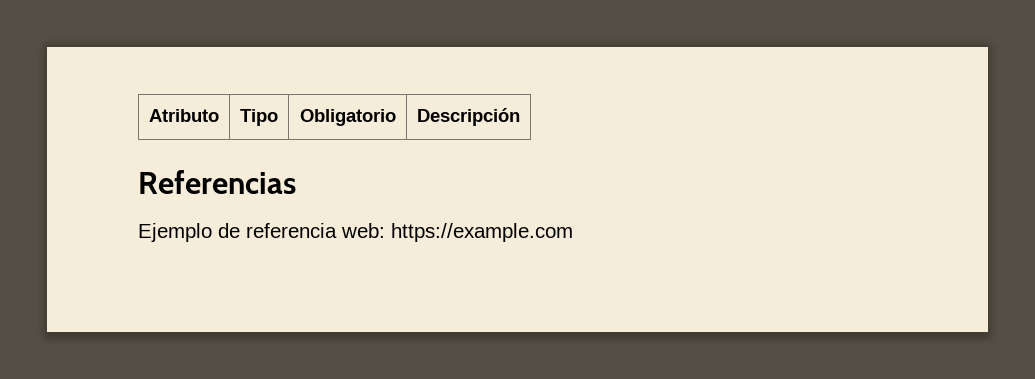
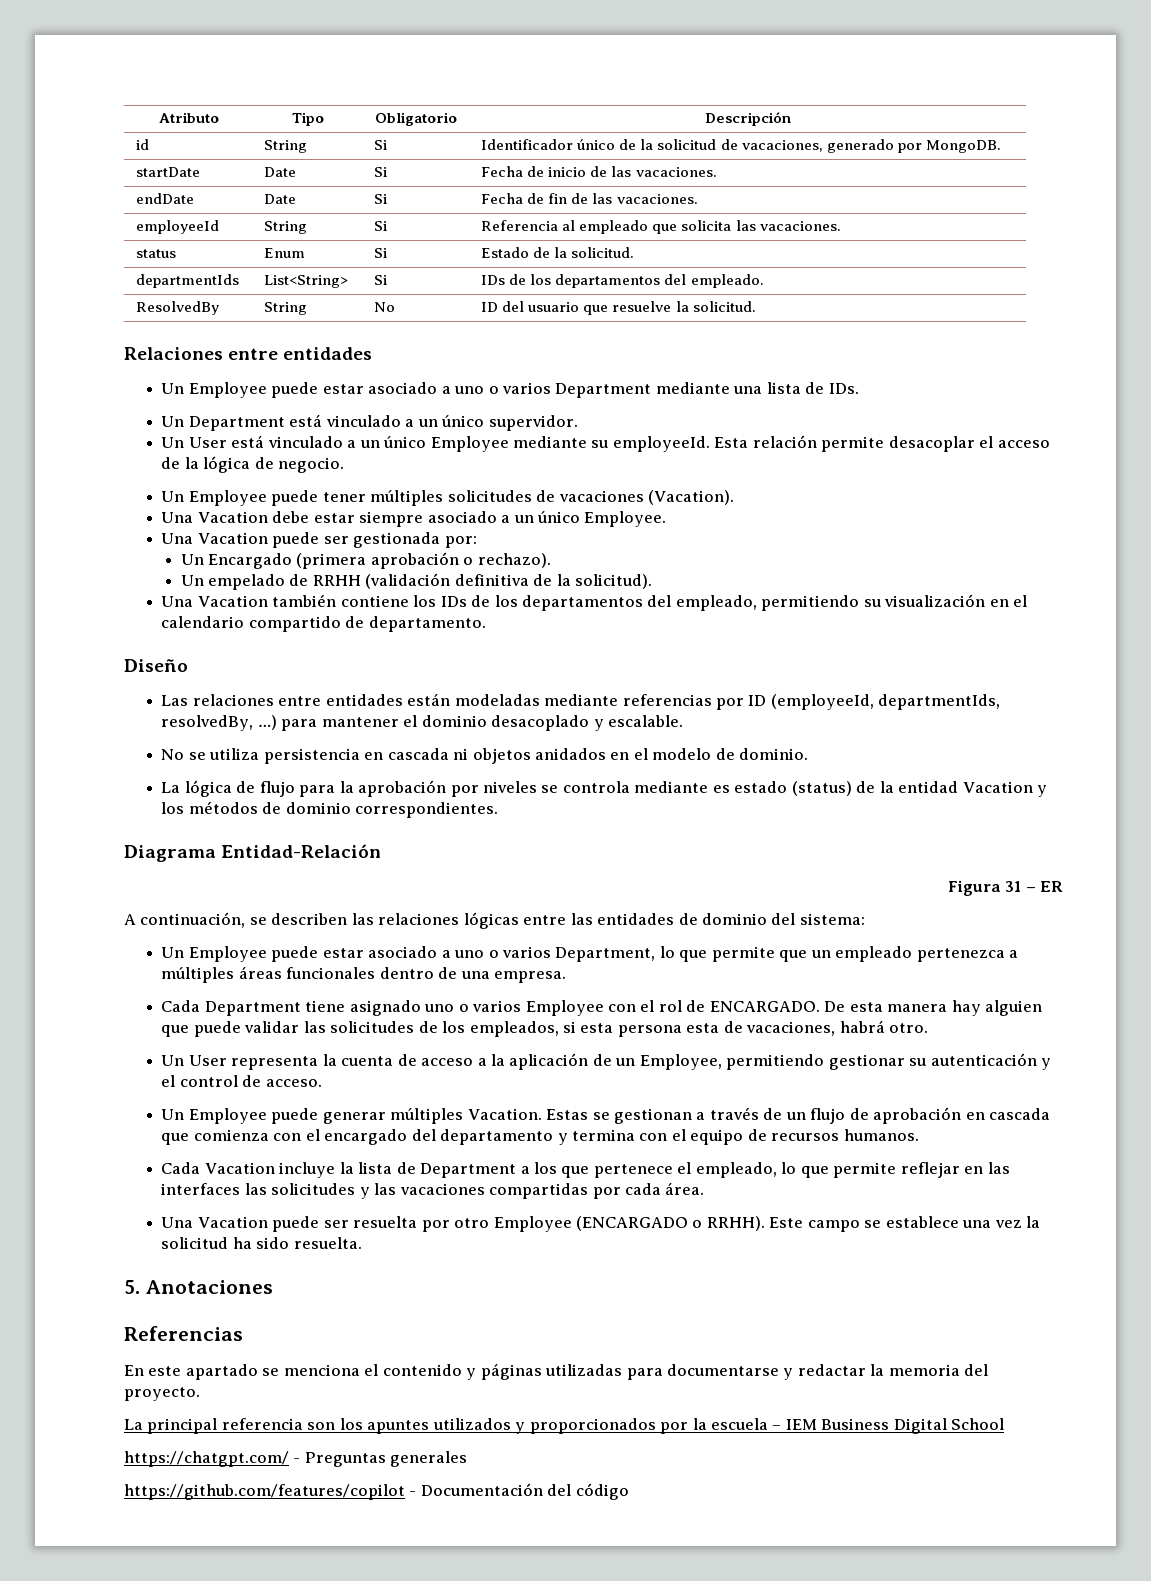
+ id | String | Si | Identificador único de la solicitud de vacaciones, generado por MongoDB.
+ startDate | Date | Si | Fecha de inicio de las vacaciones.
+ endDate | Date | Si | Fecha de fin de las vacaciones.
+ employeeId | String | Si | Referencia al empleado que solicita las vacaciones.
+ status | Enum | Si | Estado de la solicitud.
+ departmentIds | List<String> | Si | IDs de los departamentos del empleado.
+ ResolvedBy | String | No | ID del usuario que resuelve la solicitud.
+ Relaciones entre entidades
+ Un Employee puede estar asociado a uno o varios Department mediante una lista de IDs.
+ Un Department está vinculado a un único supervidor.
+ Un User está vinculado a un único Employee mediante su employeeId. Esta relación permite desacoplar el acceso de la lógica de negocio.
+ Un Employee puede tener múltiples solicitudes de vacaciones (Vacation).
+ Una Vacation debe estar siempre asociado a un único Employee.
+ Una Vacation puede ser gestionada por:
+ Un Encargado (primera aprobación o rechazo).
+ Un empelado de RRHH (validación definitiva de la solicitud).
+ Una Vacation también contiene los IDs de los departamentos del empleado, permitiendo su visualización en el calendario compartido de departamento.
+ Diseño
+ Las relaciones entre entidades están modeladas mediante referencias por ID (employeeId, departmentIds, resolvedBy, …) para mantener el dominio desacoplado y escalable.
+ No se utiliza persistencia en cascada ni objetos anidados en el modelo de dominio.
+ La lógica de flujo para la aprobación por niveles se controla mediante es estado (status) de la entidad Vacation y los métodos de dominio correspondientes.
+ Diagrama Entidad-Relación
+ Figura 31 – ER
+ A continuación, se describen las relaciones lógicas entre las entidades de dominio del sistema:
+ Un Employee puede estar asociado a uno o varios Department, lo que permite que un empleado pertenezca a múltiples áreas funcionales dentro de una empresa.
+ Cada Department tiene asignado uno o varios Employee con el rol de ENCARGADO. De esta manera hay alguien que puede validar las solicitudes de los empleados, si esta persona esta de vacaciones, habrá otro.
+ Un User representa la cuenta de acceso a la aplicación de un Employee, permitiendo gestionar su autenticación y el control de acceso.
+ Un Employee puede generar múltiples Vacation. Estas se gestionan a través de un flujo de aprobación en cascada que comienza con el encargado del departamento y termina con el equipo de recursos humanos.
+ Cada Vacation incluye la lista de Department a los que pertenece el empleado, lo que permite reflejar en las interfaces las solicitudes y las vacaciones compartidas por cada área.
+ Una Vacation puede ser resuelta por otro Employee (ENCARGADO o RRHH). Este campo se establece una vez la solicitud ha sido resuelta.
+ 5. Anotaciones
  Referencias
- Ejemplo de referencia web: https://example.com
+ En este apartado se menciona el contenido y páginas utilizadas para documentarse y redactar la memoria del proyecto.
+ La principal referencia son los apuntes utilizados y proporcionados por la escuela – IEM Business Digital School
+ https://chatgpt.com/ - Preguntas generales
+ https://github.com/features/copilot - Documentación del código

